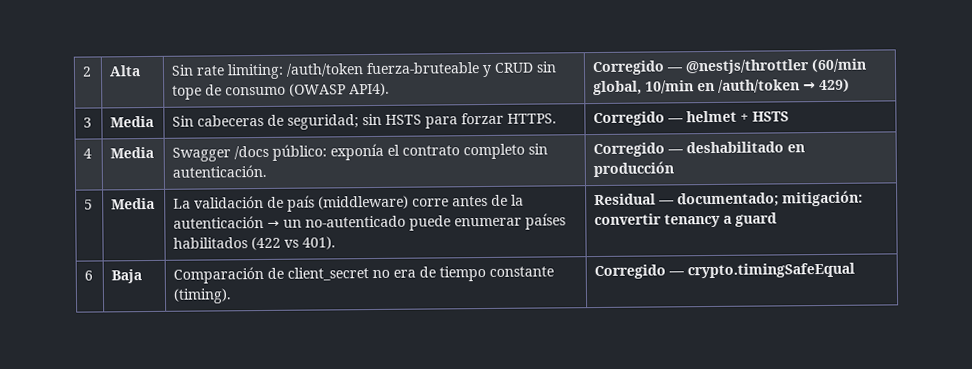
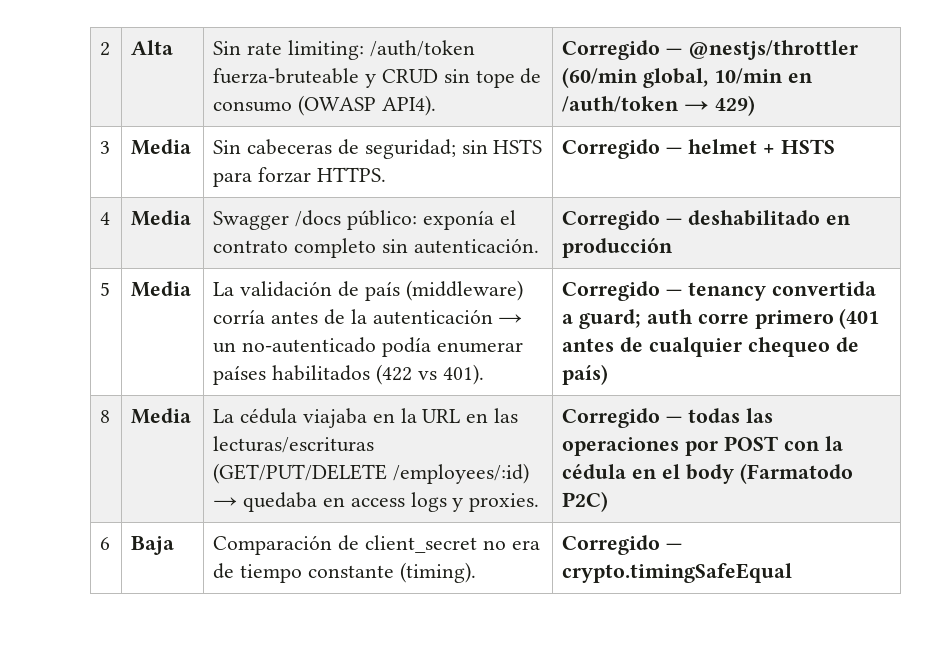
- 5 | Media | La validación de país (middleware) corre antes de la autenticación → un no-autenticado puede enumerar países habilitados (422 vs 401). | Residual — documentado; mitigación: convertir tenancy a guard
+ 5 | Media | La validación de país (middleware) corría antes de la autenticación → un no-autenticado podía enumerar países habilitados (422 vs 401). | Corregido — tenancy convertida a guard; auth corre primero (401 antes de cualquier chequeo de país)
+ 8 | Media | La cédula viajaba en la URL en las lecturas/escrituras (GET/PUT/DELETE /employees/:id) → quedaba en access logs y proxies. | Corregido — todas las operaciones por POST con la cédula en el body (Farmatodo P2C)

